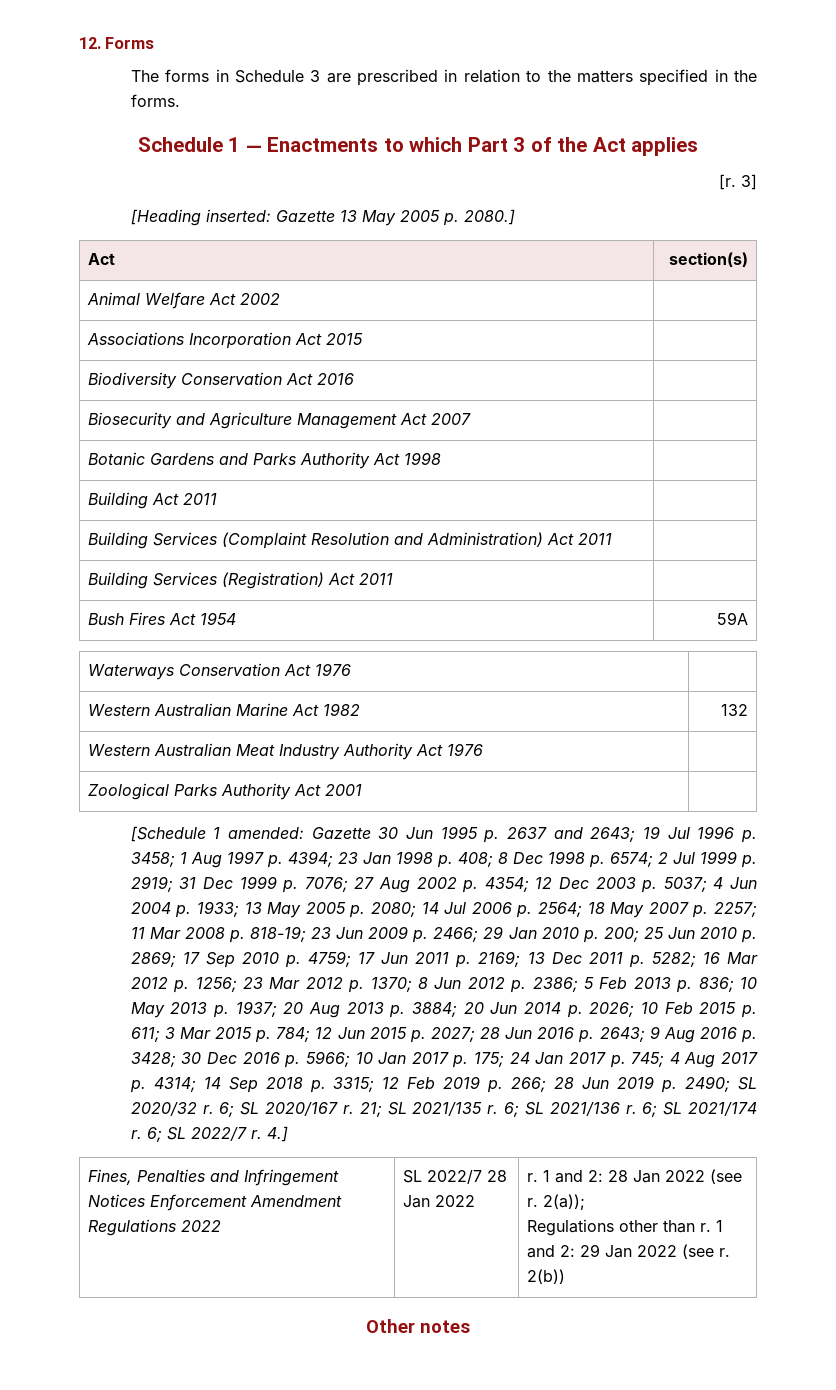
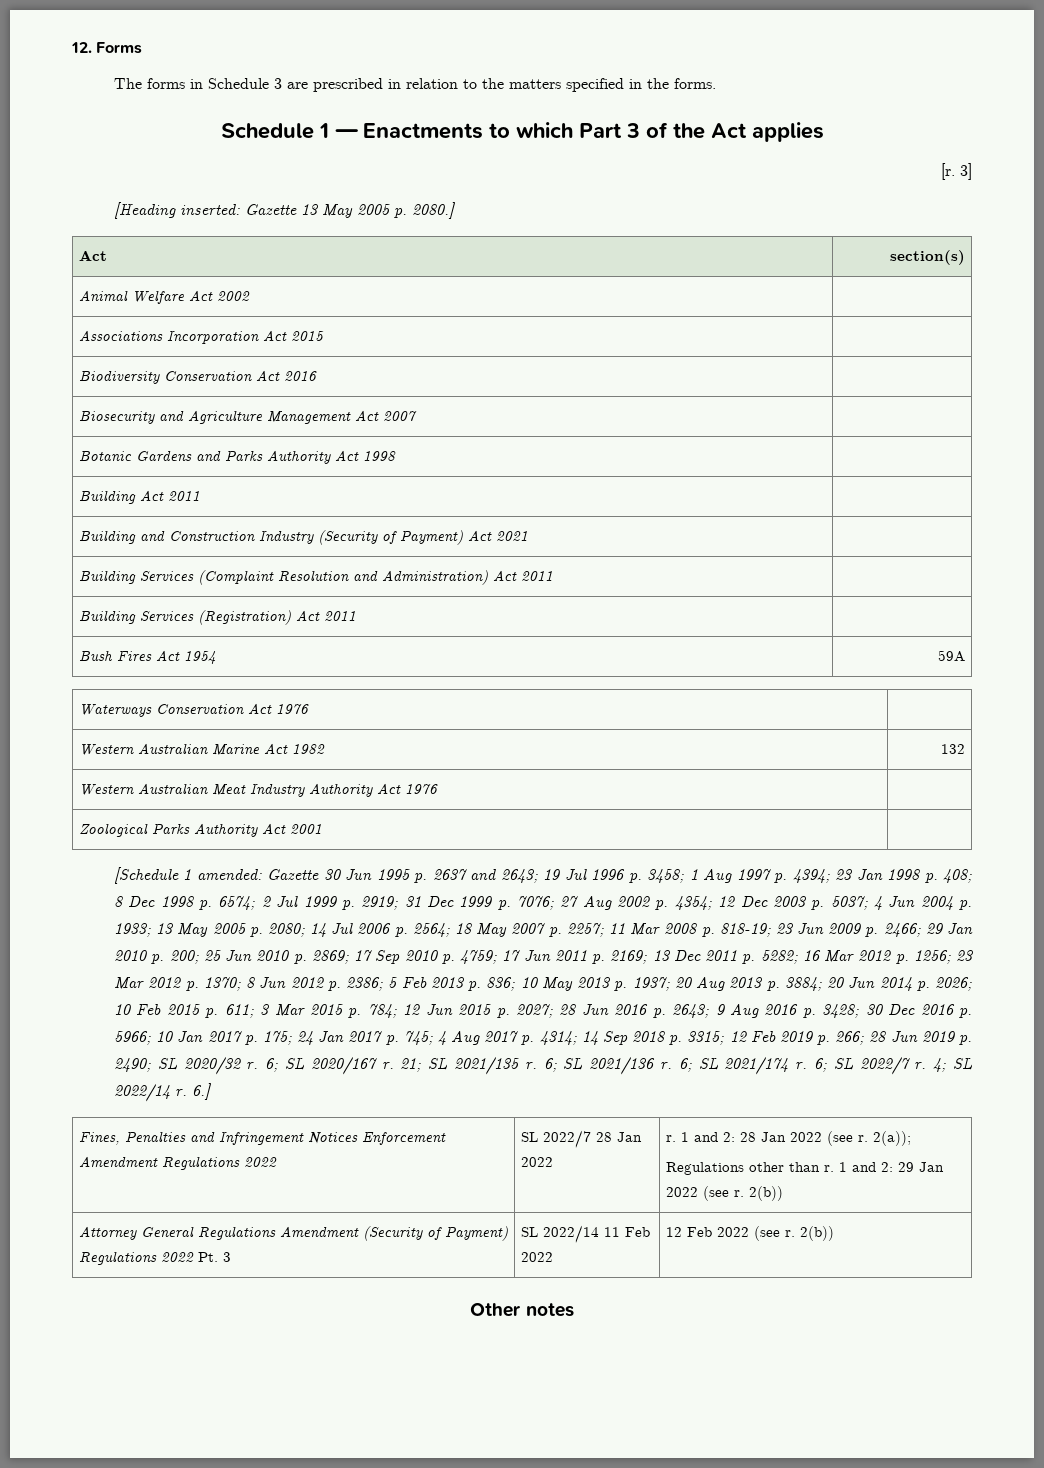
+ Building and Construction Industry (Security of Payment) Act 2021 |
- 4.]
+ 4; SL 2022/14 r. 6.]
+ Attorney General Regulations Amendment (Security of Payment) Regulations 2022 Pt. 3 | SL 2022/14 11 Feb 2022 | 12 Feb 2022 (see r. 2(b))

